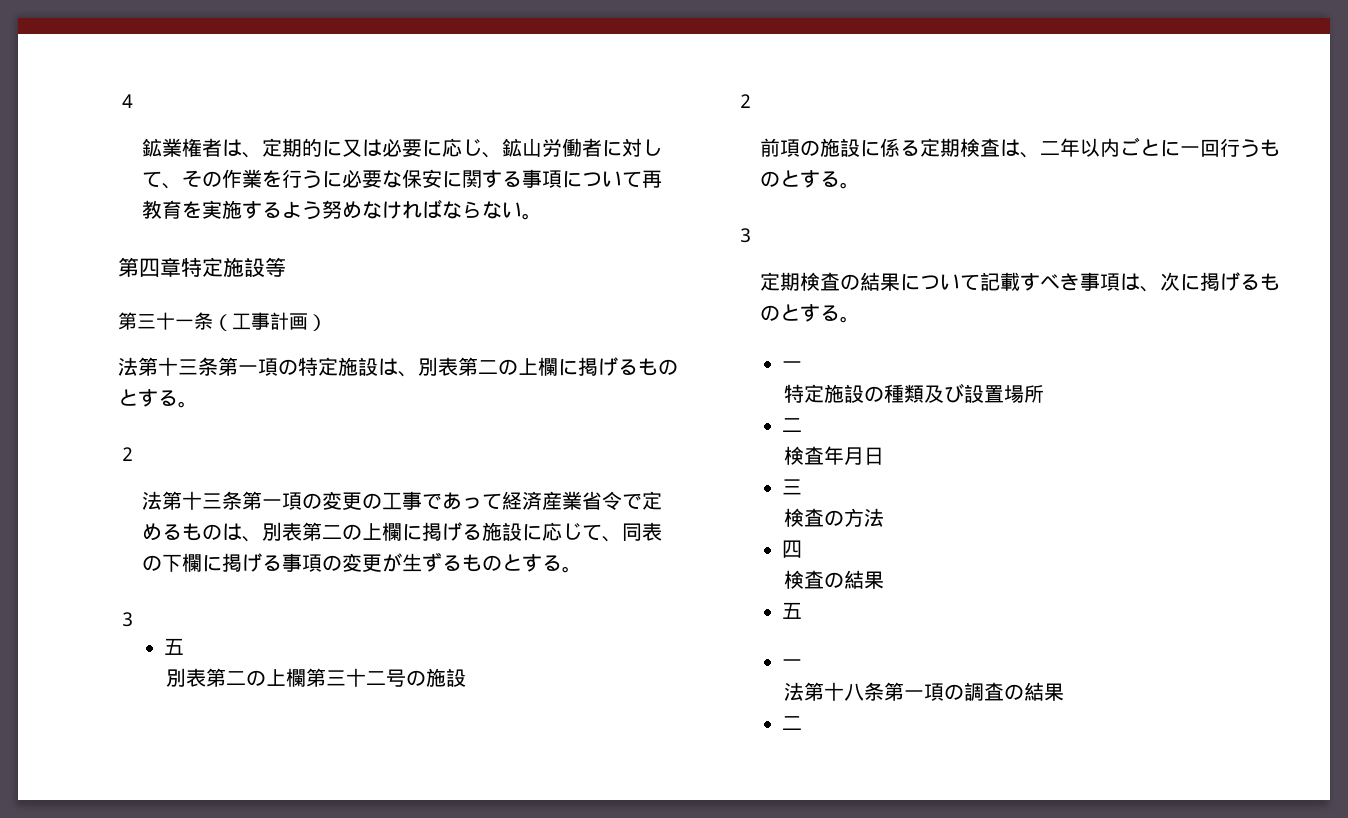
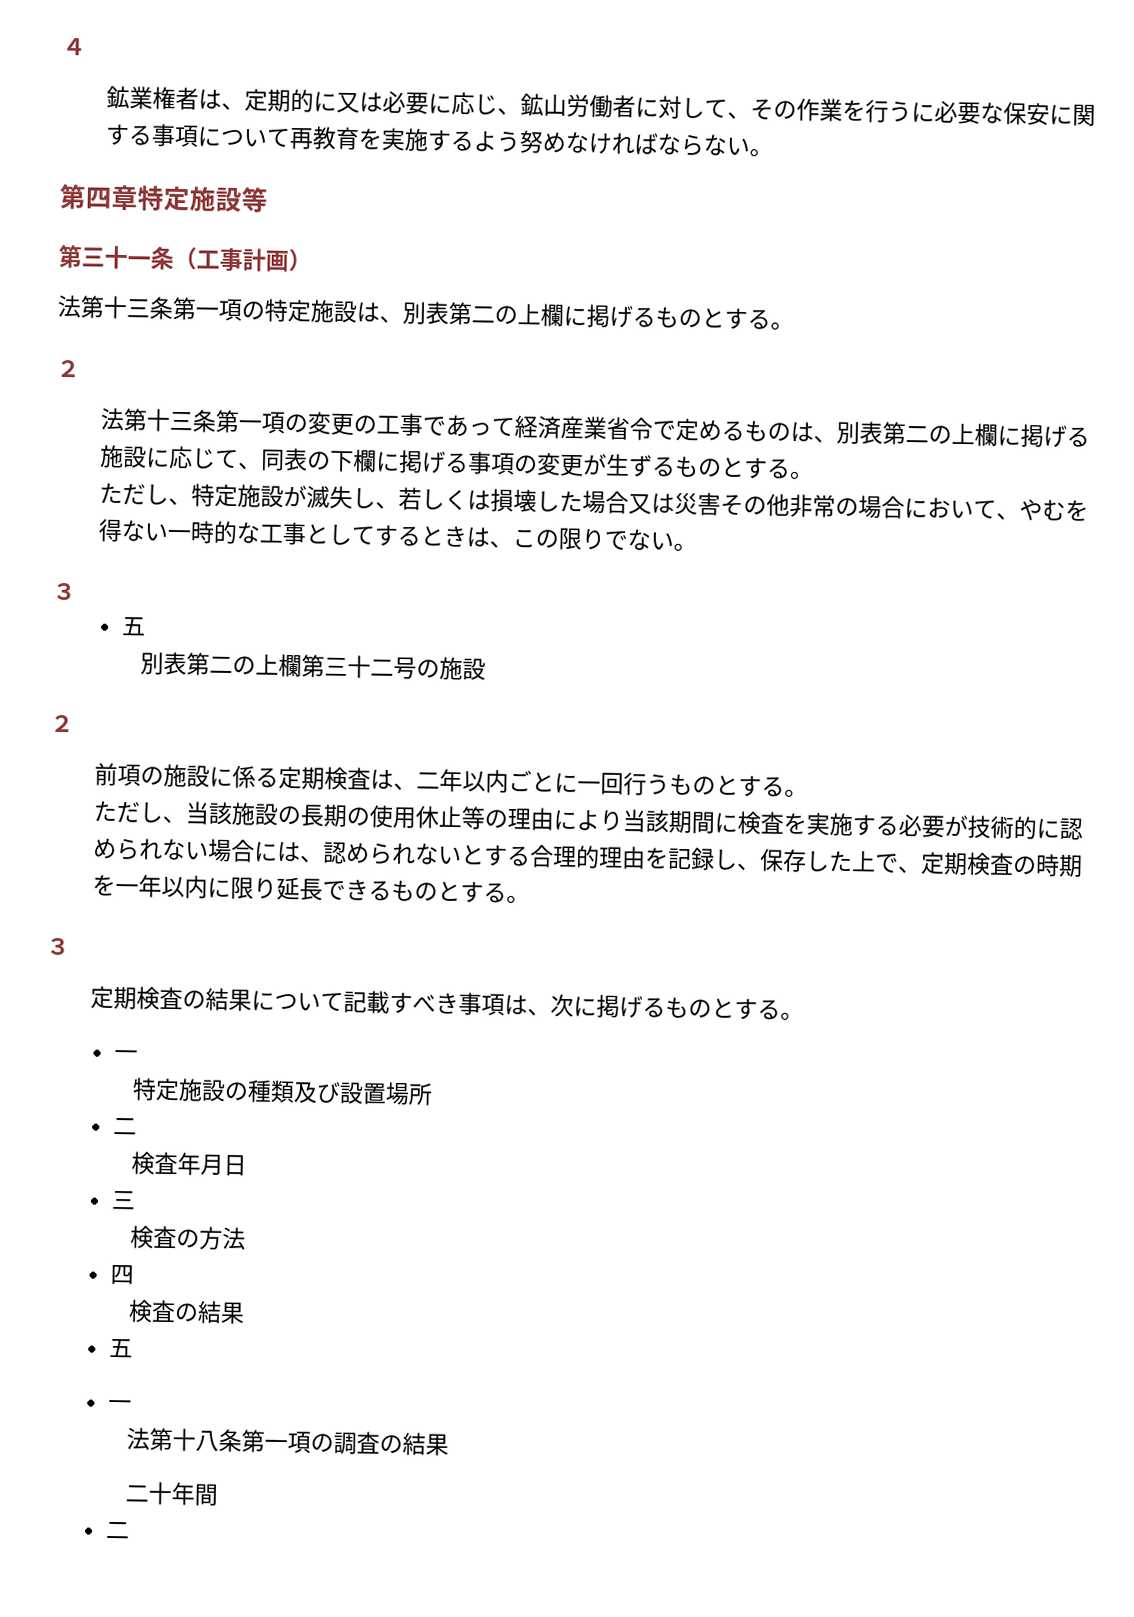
+ ただし、特定施設が滅失し、若しくは損壊した場合又は災害その他非常の場合において、やむを得ない一時的な工事としてするときは、この限りでない。
+ ただし、当該施設の長期の使用休止等の理由により当該期間に検査を実施する必要が技術的に認められない場合には、認められないとする合理的理由を記録し、保存した上で、定期検査の時期を一年以内に限り延長できるものとする。
+ 二十年間

